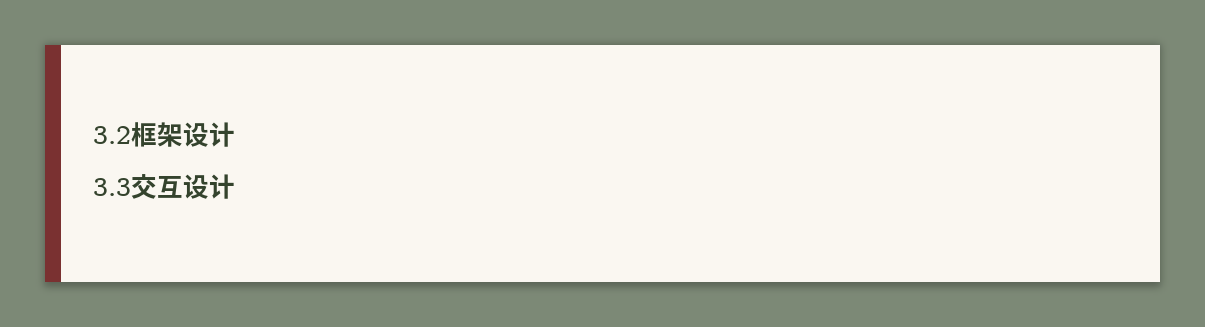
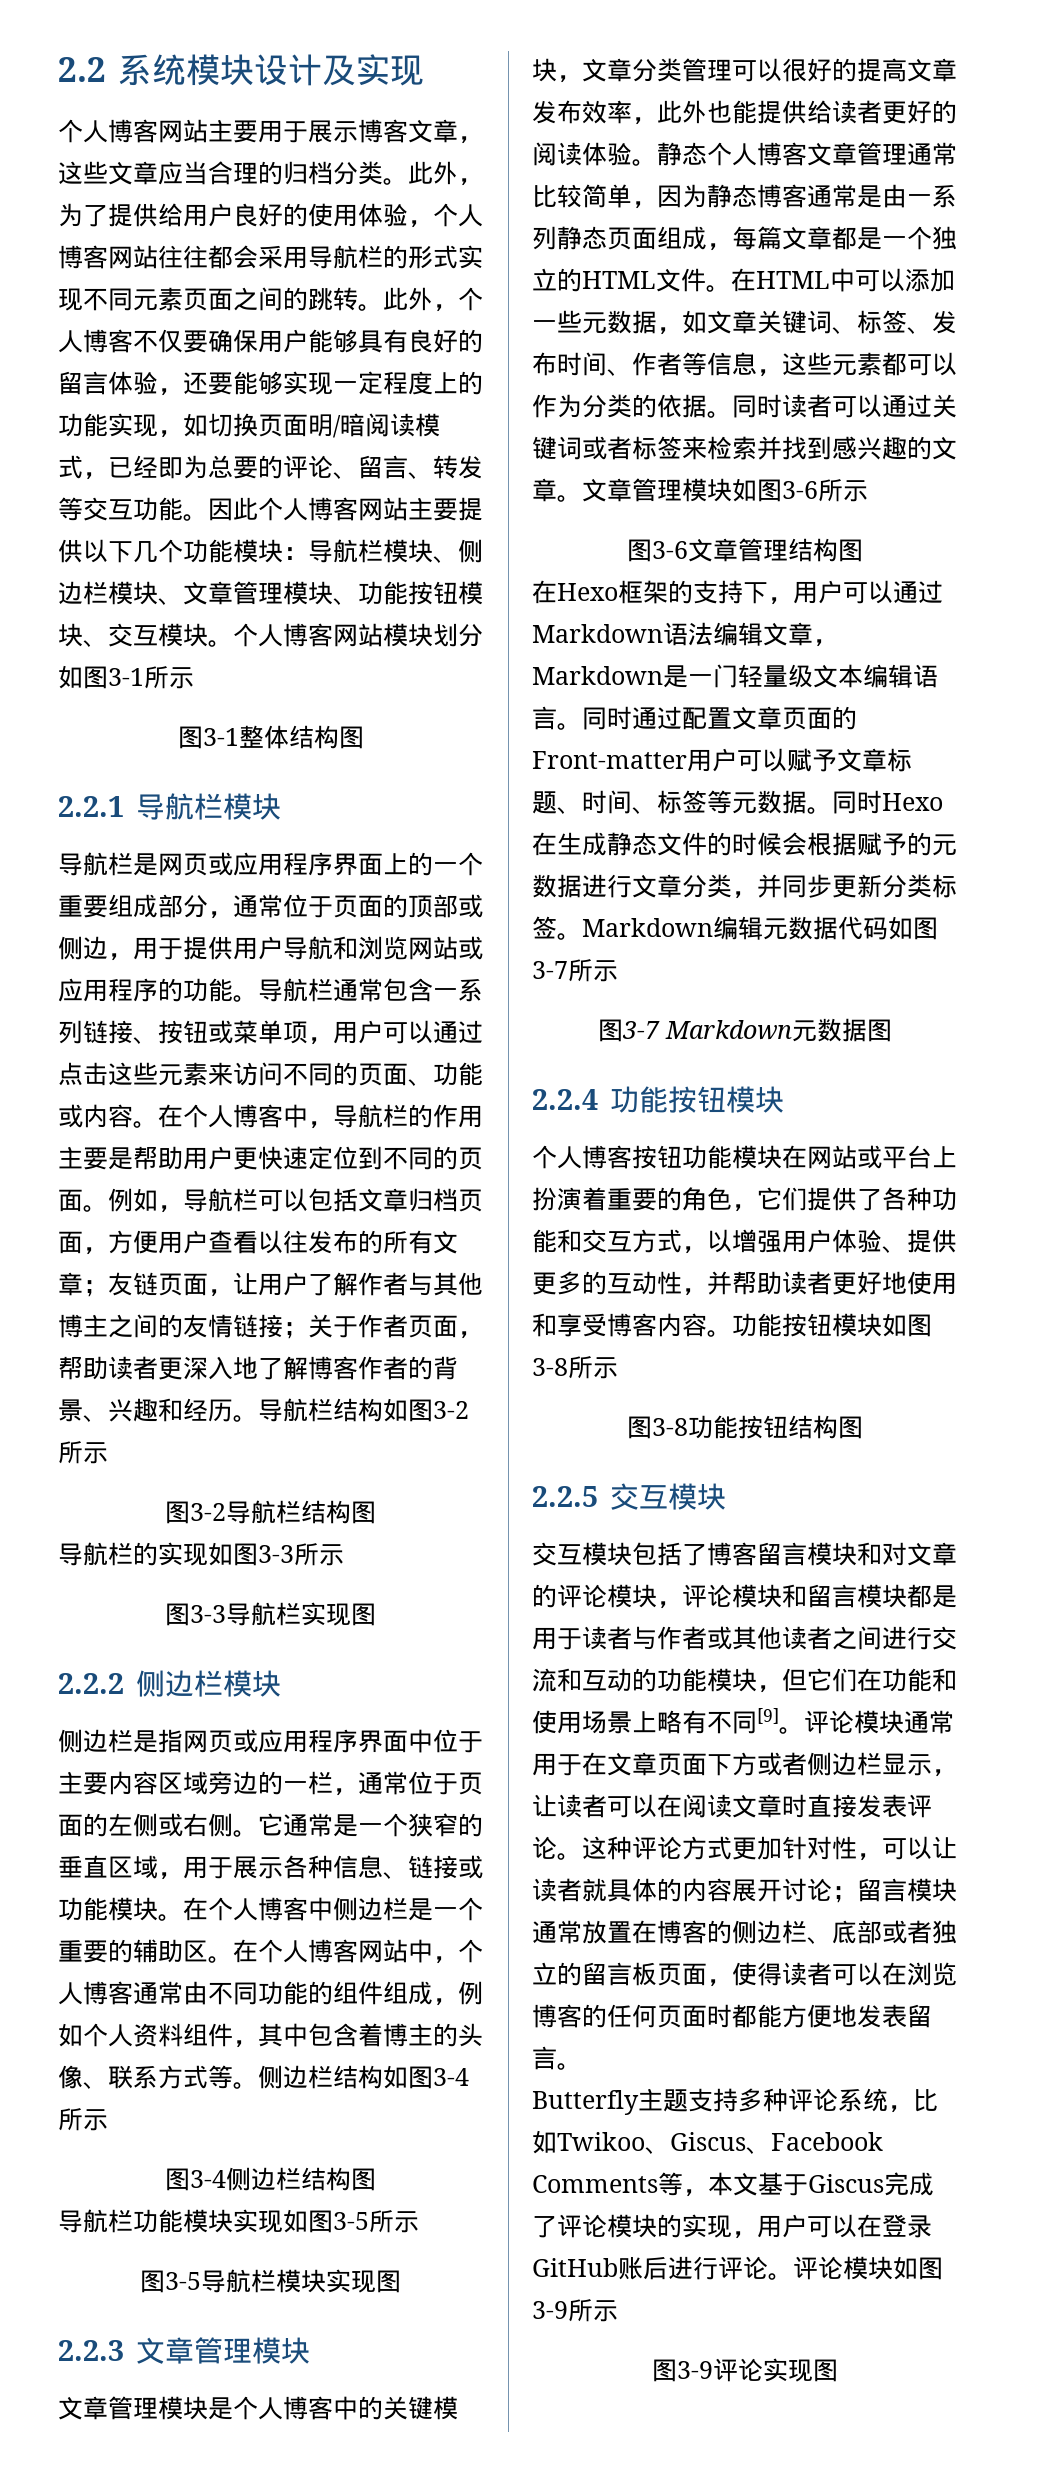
- 3.2框架设计
- 3.3交互设计
+ 2.2系统模块设计及实现
+ 个人博客网站主要用于展示博客文章，这些文章应当合理的归档分类。此外，为了提供给用户良好的使用体验，个人博客网站往往都会采用导航栏的形式实现不同元素页面之间的跳转。此外，个人博客不仅要确保用户能够具有良好的留言体验，还要能够实现一定程度上的功能实现，如切换页面明/暗阅读模式，已经即为总要的评论、留言、转发等交互功能。因此个人博客网站主要提供以下几个功能模块：导航栏模块、侧边栏模块、文章管理模块、功能按钮模块、交互模块。个人博客网站模块划分如图3-1所示
+ 图3-1整体结构图
+ 2.2.1导航栏模块
+ 导航栏是网页或应用程序界面上的一个重要组成部分，通常位于页面的顶部或侧边，用于提供用户导航和浏览网站或应用程序的功能。导航栏通常包含一系列链接、按钮或菜单项，用户可以通过点击这些元素来访问不同的页面、功能或内容。在个人博客中，导航栏的作用主要是帮助用户更快速定位到不同的页面。例如，导航栏可以包括文章归档页面，方便用户查看以往发布的所有文章；友链页面，让用户了解作者与其他博主之间的友情链接；关于作者页面，帮助读者更深入地了解博客作者的背景、兴趣和经历。导航栏结构如图3-2所示
+ 图3-2导航栏结构图
+ 导航栏的实现如图3-3所示
+ 图3-3导航栏实现图
+ 2.2.2侧边栏模块
+ 侧边栏是指网页或应用程序界面中位于主要内容区域旁边的一栏，通常位于页面的左侧或右侧。它通常是一个狭窄的垂直区域，用于展示各种信息、链接或功能模块。在个人博客中侧边栏是一个重要的辅助区。在个人博客网站中，个人博客通常由不同功能的组件组成，例如个人资料组件，其中包含着博主的头像、联系方式等。侧边栏结构如图3-4所示
+ 图3-4侧边栏结构图
+ 导航栏功能模块实现如图3-5所示
+ 图3-5导航栏模块实现图
+ 2.2.3文章管理模块
+ 文章管理模块是个人博客中的关键模块，文章分类管理可以很好的提高文章发布效率，此外也能提供给读者更好的阅读体验。静态个人博客文章管理通常比较简单，因为静态博客通常是由一系列静态页面组成，每篇文章都是一个独立的HTML文件。在HTML中可以添加一些元数据，如文章关键词、标签、发布时间、作者等信息，这些元素都可以作为分类的依据。同时读者可以通过关键词或者标签来检索并找到感兴趣的文章。文章管理模块如图3-6所示
+ 图3-6文章管理结构图
+ 在Hexo框架的支持下，用户可以通过Markdown语法编辑文章，Markdown是一门轻量级文本编辑语言。同时通过配置文章页面的Front-matter用户可以赋予文章标题、时间、标签等元数据。同时Hexo在生成静态文件的时候会根据赋予的元数据进行文章分类，并同步更新分类标签。Markdown编辑元数据代码如图3-7所示
+ 图3-7 Markdown元数据图
+ 2.2.4功能按钮模块
+ 个人博客按钮功能模块在网站或平台上扮演着重要的角色，它们提供了各种功能和交互方式，以增强用户体验、提供更多的互动性，并帮助读者更好地使用和享受博客内容。功能按钮模块如图3-8所示
+ 图3-8功能按钮结构图
+ 2.2.5交互模块
+ 交互模块包括了博客留言模块和对文章的评论模块，评论模块和留言模块都是用于读者与作者或其他读者之间进行交流和互动的功能模块，但它们在功能和使用场景上略有不同[9]。评论模块通常用于在文章页面下方或者侧边栏显示，让读者可以在阅读文章时直接发表评论。这种评论方式更加针对性，可以让读者就具体的内容展开讨论；留言模块通常放置在博客的侧边栏、底部或者独立的留言板页面，使得读者可以在浏览博客的任何页面时都能方便地发表留言。
+ Butterfly主题支持多种评论系统，比如Twikoo、Giscus、Facebook Comments等，本文基于Giscus完成了评论模块的实现，用户可以在登录GitHub账后进行评论。评论模块如图3-9所示
+ 图3-9评论实现图

